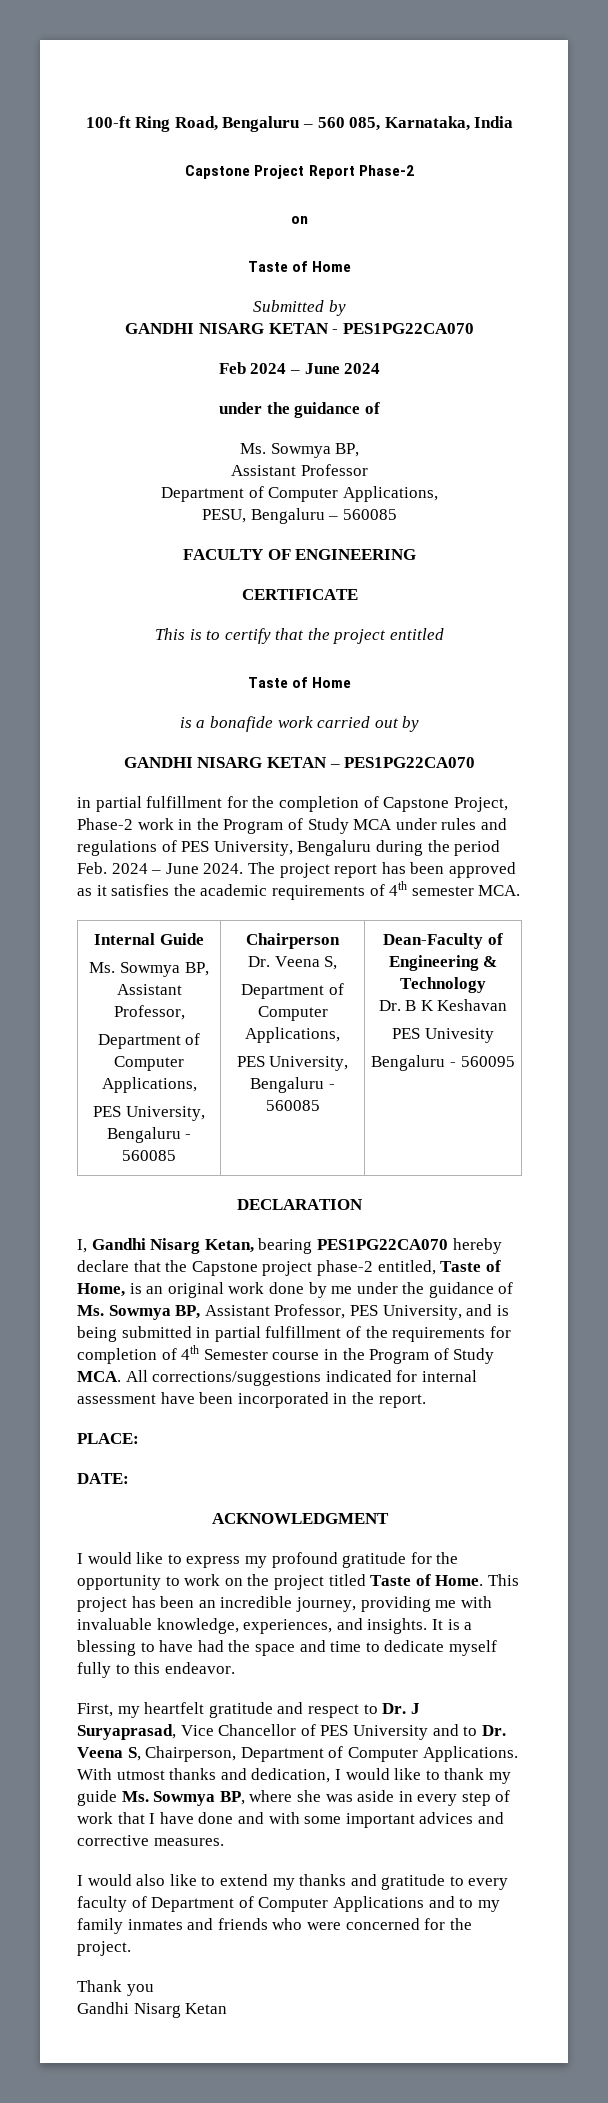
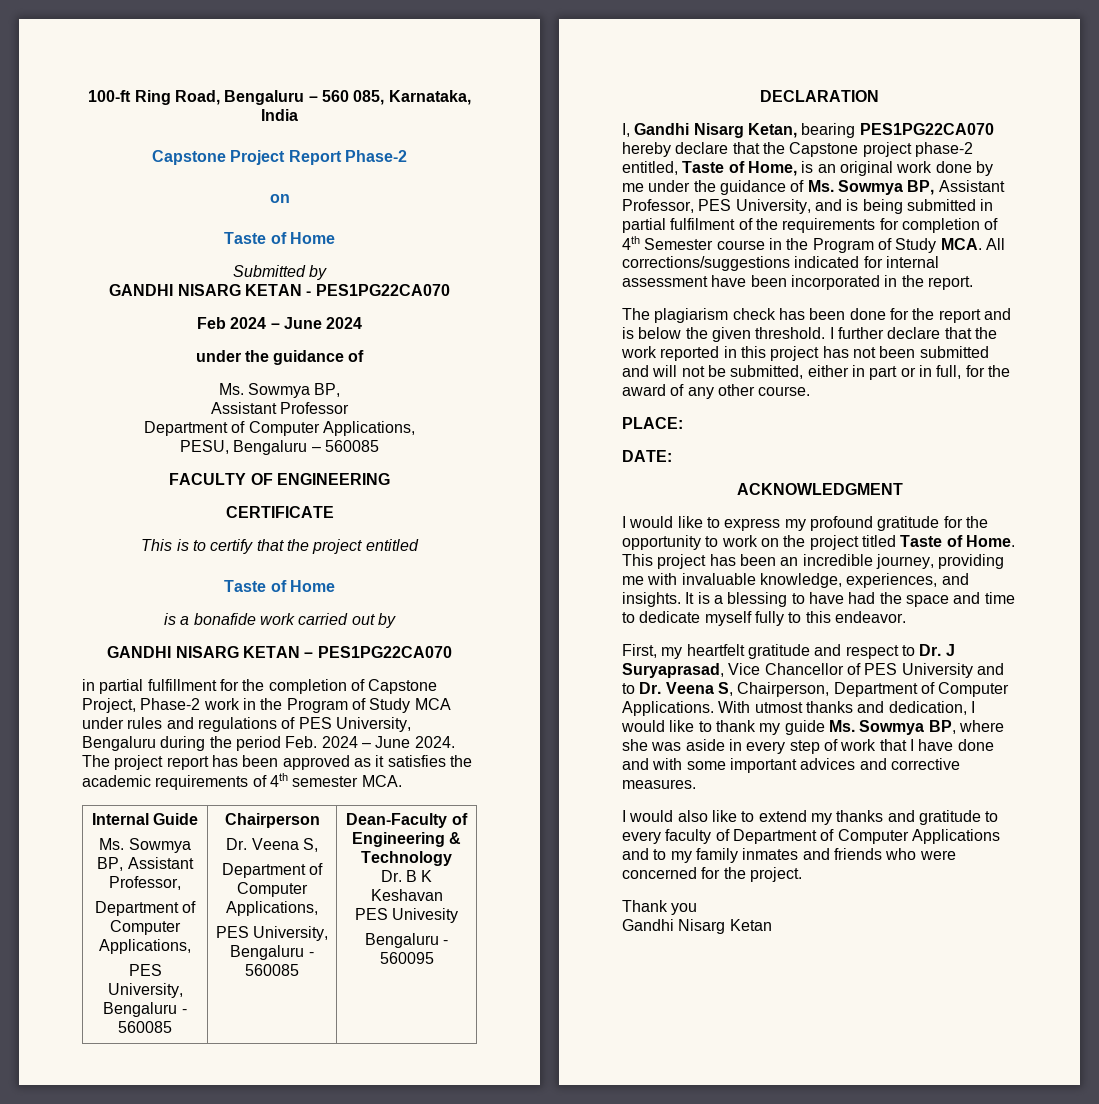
- I, Gandhi Nisarg Ketan, bearing PES1PG22CA070 hereby declare that the Capstone project phase-2 entitled, Taste of Home, is an original work done by me under the guidance of Ms. Sowmya BP, Assistant Professor, PES University, and is being submitted in partial fulfillment of the requirements for completion of 4th Semester course in the Program of Study MCA. All corrections/suggestions indicated for internal assessment have been incorporated in the report.
+ I, Gandhi Nisarg Ketan, bearing PES1PG22CA070 hereby declare that the Capstone project phase-2 entitled, Taste of Home, is an original work done by me under the guidance of Ms. Sowmya BP, Assistant Professor, PES University, and is being submitted in partial fulfilment of the requirements for completion of 4th Semester course in the Program of Study MCA. All corrections/suggestions indicated for internal assessment have been incorporated in the report.
+ The plagiarism check has been done for the report and is below the given threshold. I further declare that the work reported in this project has not been submitted and will not be submitted, either in part or in full, for the award of any other course.

